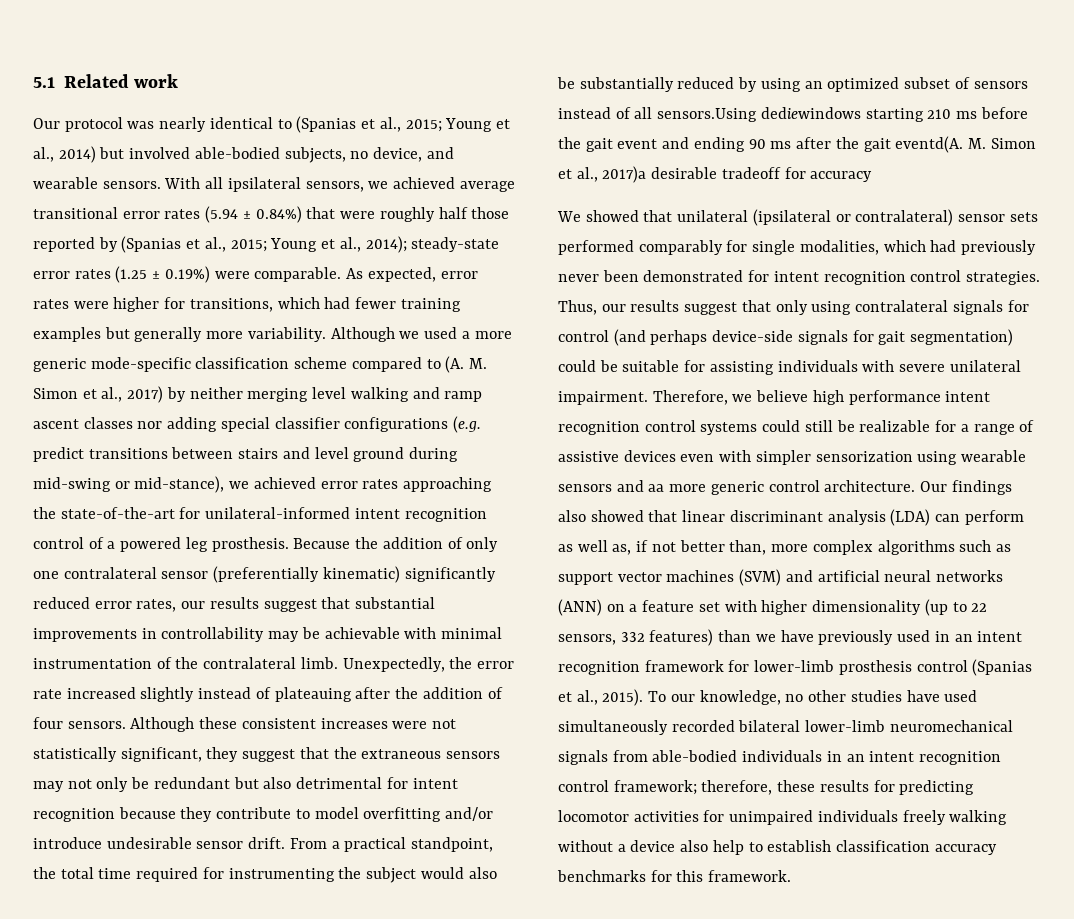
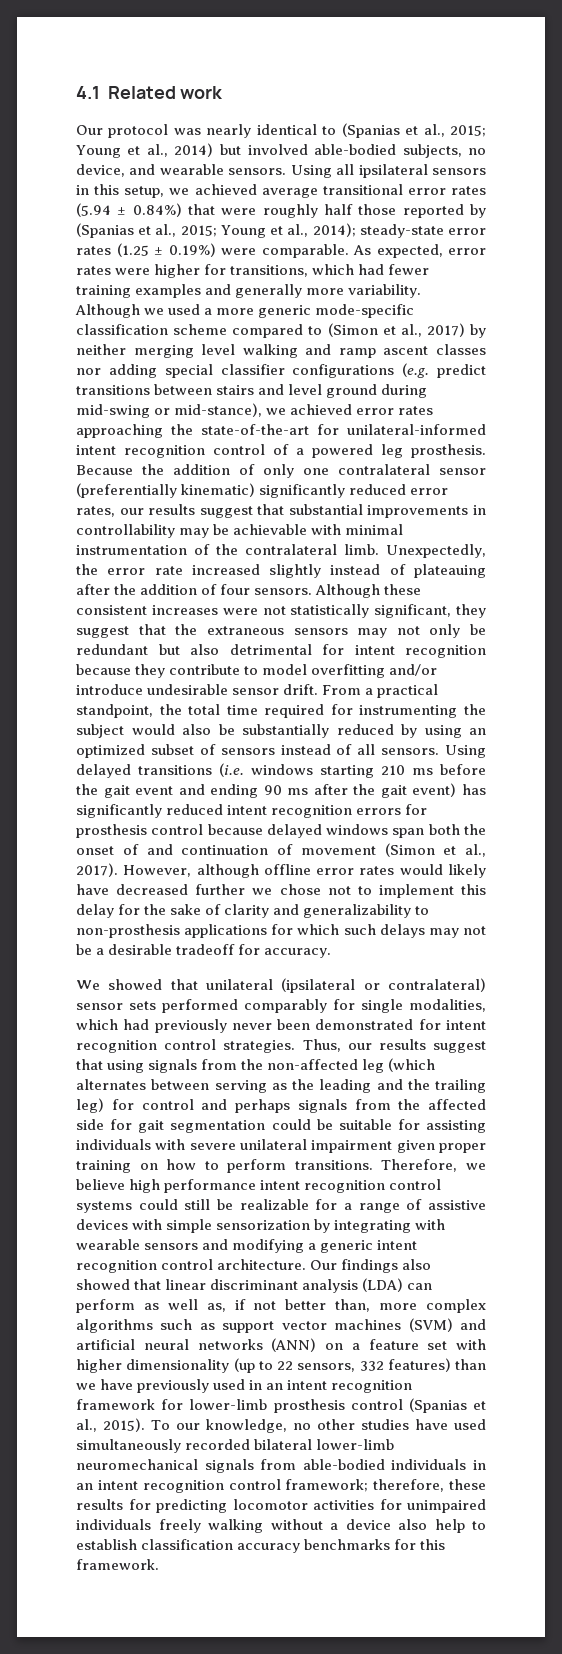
- 5.1 Related work
+ 4.1 Related work
- With all ipsilateral sensors, we achieved average transitional error rates (5.94 ± 0.84%) that were roughly half those reported by (Spanias et al., 2015; Young et al., 2014); steady-state error rates (1.25 ± 0.19%) were comparable.
+ Using all ipsilateral sensors in this setup, we achieved average transitional error rates (5.94 ± 0.84%) that were roughly half those reported by (Spanias et al., 2015; Young et al., 2014); steady-state error rates (1.25 ± 0.19%) were comparable.
- As expected, error rates were higher for transitions, which had fewer training examples but generally more variability.
+ As expected, error rates were higher for transitions, which had fewer training examples and generally more variability.
- Although we used a more generic mode-specific classification scheme compared to (A. M. Simon et al., 2017) by neither merging level walking and ramp ascent classes nor adding special classifier configurations (e.g. predict transitions between stairs and level ground during mid-swing or mid-stance), we achieved error rates approaching the state-of-the-art for unilateral-informed intent recognition control of a powered leg prosthesis.
+ Although we used a more generic mode-specific classification scheme compared to (Simon et al., 2017) by neither merging level walking and ramp ascent classes nor adding special classifier configurations (e.g. predict transitions between stairs and level ground during mid-swing or mid-stance), we achieved error rates approaching the state-of-the-art for unilateral-informed intent recognition control of a powered leg prosthesis.
- From a practical standpoint, the total time required for instrumenting the subject would also be substantially reduced by using an optimized subset of sensors instead of all sensors.Using dediewindows starting 210 ms before the gait event and ending 90 ms after the gait eventd(A. M. Simon et al., 2017)a desirable tradeoff for accuracy
+ From a practical standpoint, the total time required for instrumenting the subject would also be substantially reduced by using an optimized subset of sensors instead of all sensors. Using delayed transitions (i.e. windows starting 210 ms before the gait event and ending 90 ms after the gait event) has significantly reduced intent recognition errors for prosthesis control because delayed windows span both the onset of and continuation of movement (Simon et al., 2017). However, although offline error rates would likely have decreased further we chose not to implement this delay for the sake of clarity and generalizability to non-prosthesis applications for which such delays may not be a desirable tradeoff for accuracy.
- Thus, our results suggest that only using contralateral signals for control (and perhaps device-side signals for gait segmentation) could be suitable for assisting individuals with severe unilateral impairment.
+ Thus, our results suggest that using signals from the non-affected leg (which alternates between serving as the leading and the trailing leg) for control and perhaps signals from the affected side for gait segmentation could be suitable for assisting individuals with severe unilateral impairment given proper training on how to perform transitions.
- Therefore, we believe high performance intent recognition control systems could still be realizable for a range of assistive devices even with simpler sensorization using wearable sensors and aa more generic control architecture.
+ Therefore, we believe high performance intent recognition control systems could still be realizable for a range of assistive devices with simple sensorization by integrating with wearable sensors and modifying a generic intent recognition control architecture.

